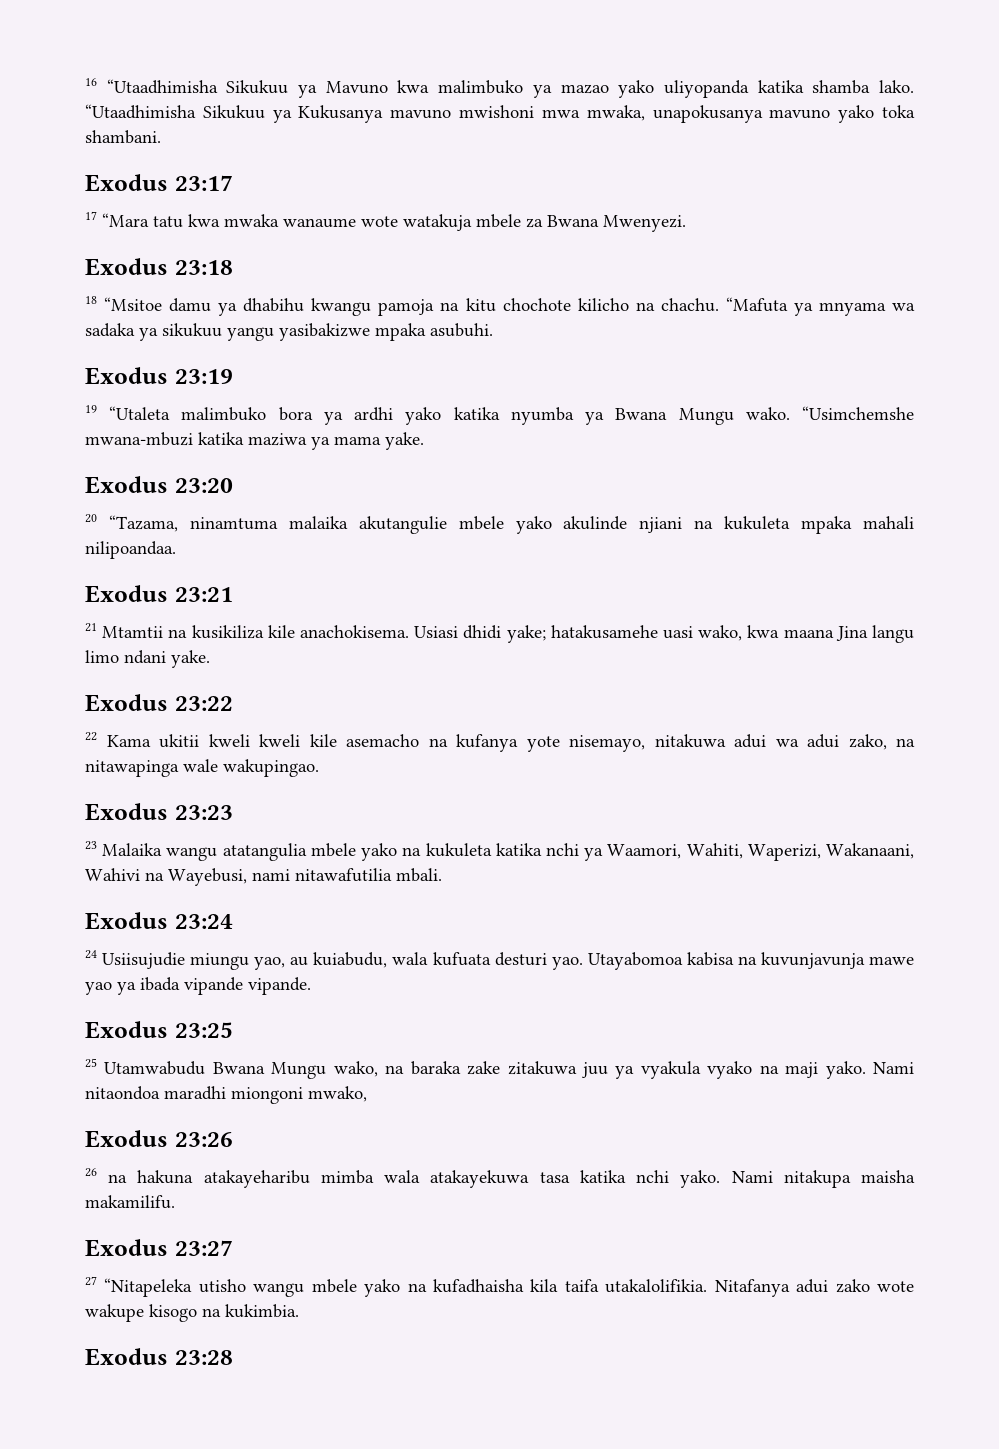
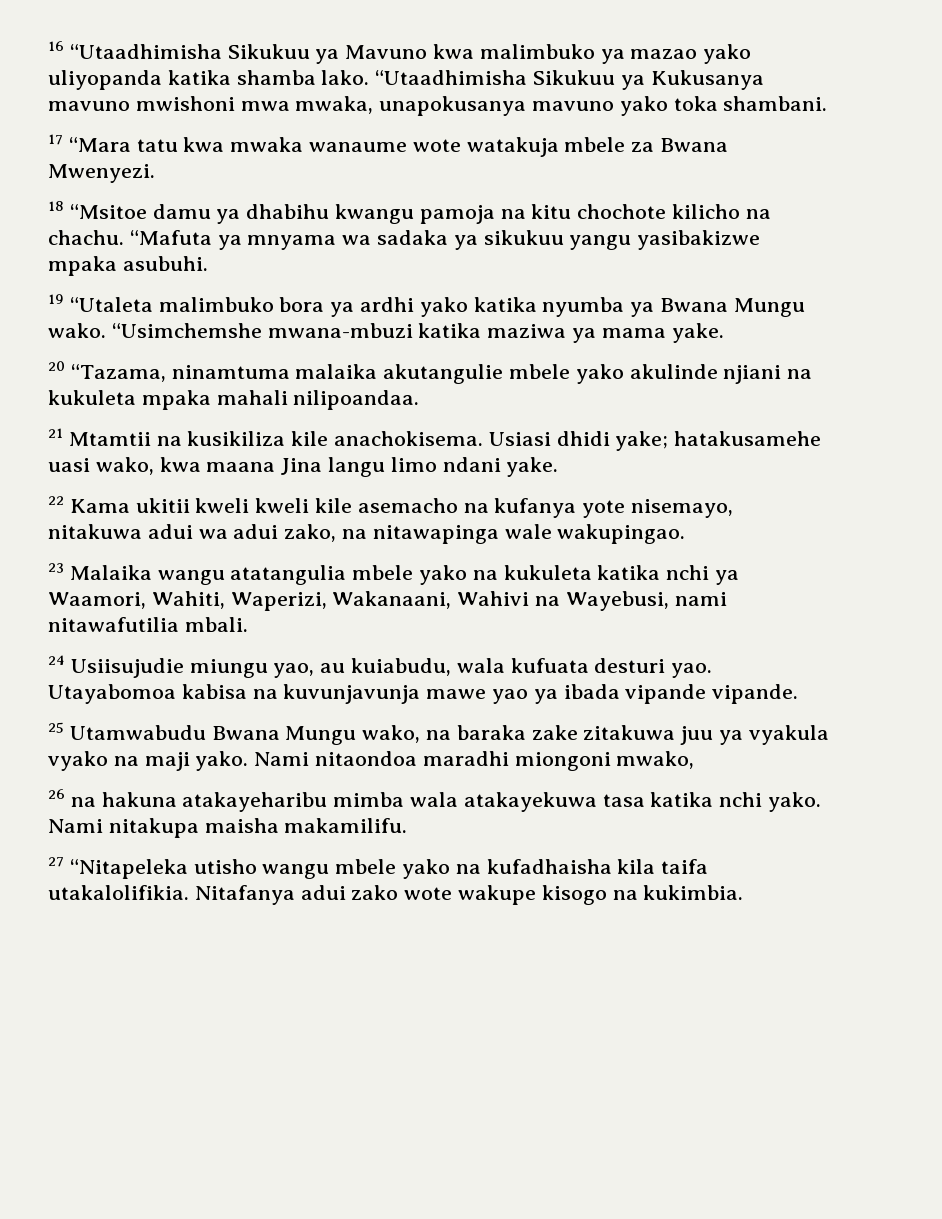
- Exodus 23:17
- Exodus 23:18
- Exodus 23:19
- Exodus 23:20
- Exodus 23:21
- Exodus 23:22
- Exodus 23:23
- Exodus 23:24
- Exodus 23:25
- Exodus 23:26
- Exodus 23:27
- Exodus 23:28

